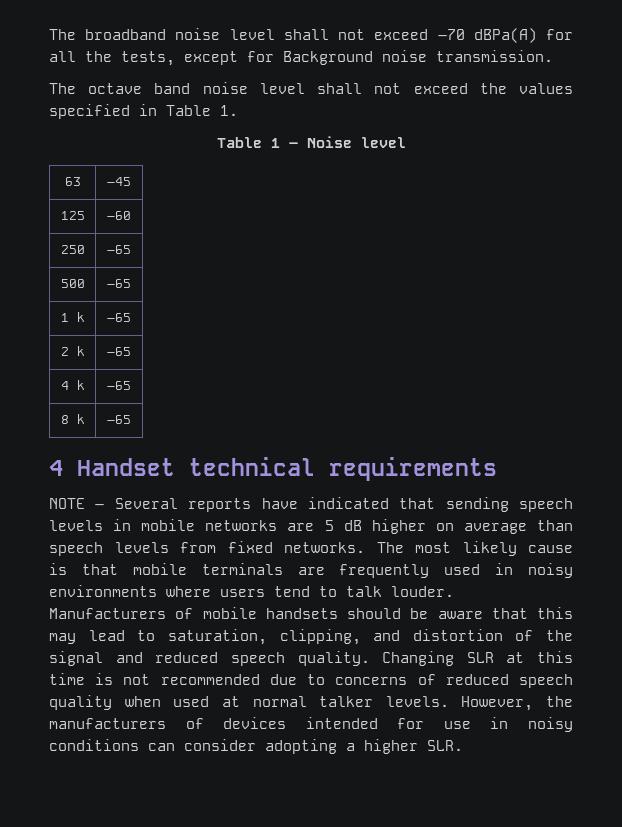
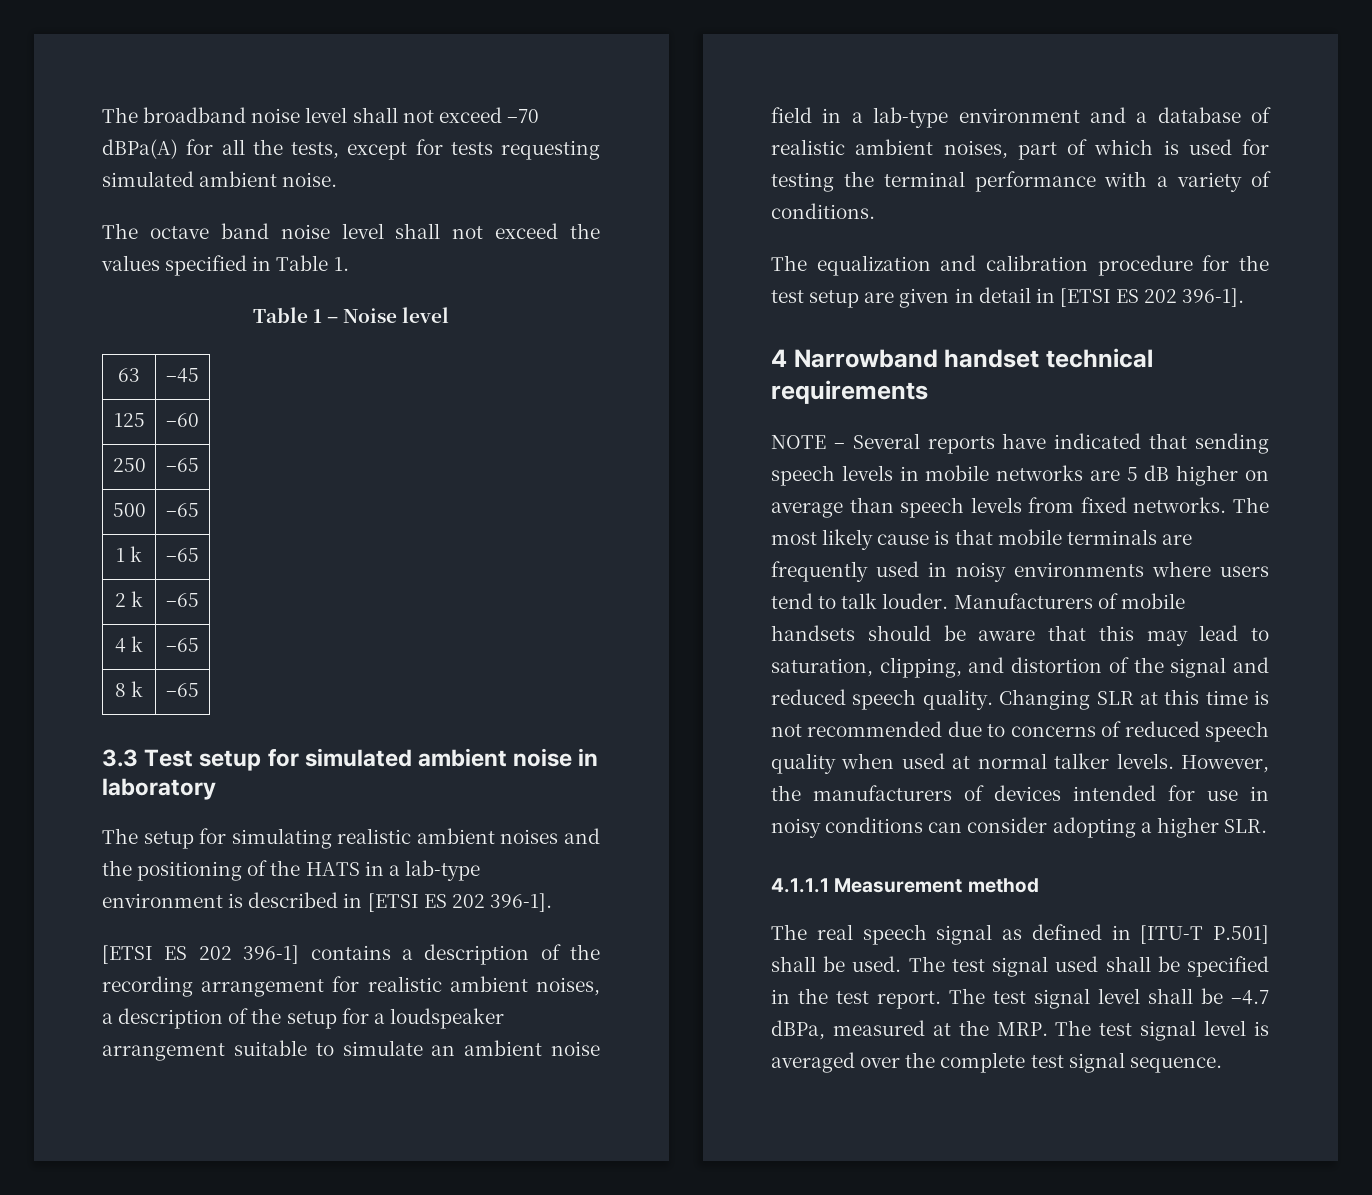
- The broadband noise level shall not exceed –70 dBPa(A) for all the tests, except for Background noise transmission.
+ The broadband noise level shall not exceed –70 dBPa(A) for all the tests, except for tests requesting simulated ambient noise.
- 4 Handset technical requirements
+ 3.3 Test setup for simulated ambient noise in laboratory
+ The setup for simulating realistic ambient noises and the positioning of the HATS in a lab-type environment is described in [ETSI ES 202 396-1].
+ [ETSI ES 202 396-1] contains a description of the recording arrangement for realistic ambient noises, a description of the setup for a loudspeaker arrangement suitable to simulate an ambient noise field in a lab-type environment and a database of realistic ambient noises, part of which is used for testing the terminal performance with a variety of conditions.
+ The equalization and calibration procedure for the test setup are given in detail in [ETSI ES 202 396-1].
+ 4 Narrowband handset technical requirements
+ 4.1.1.1 Measurement method
+ The real speech signal as defined in [ITU-T P.501] shall be used. The test signal used shall be specified in the test report. The test signal level shall be –4.7 dBPa, measured at the MRP. The test signal level is averaged over the complete test signal sequence.

